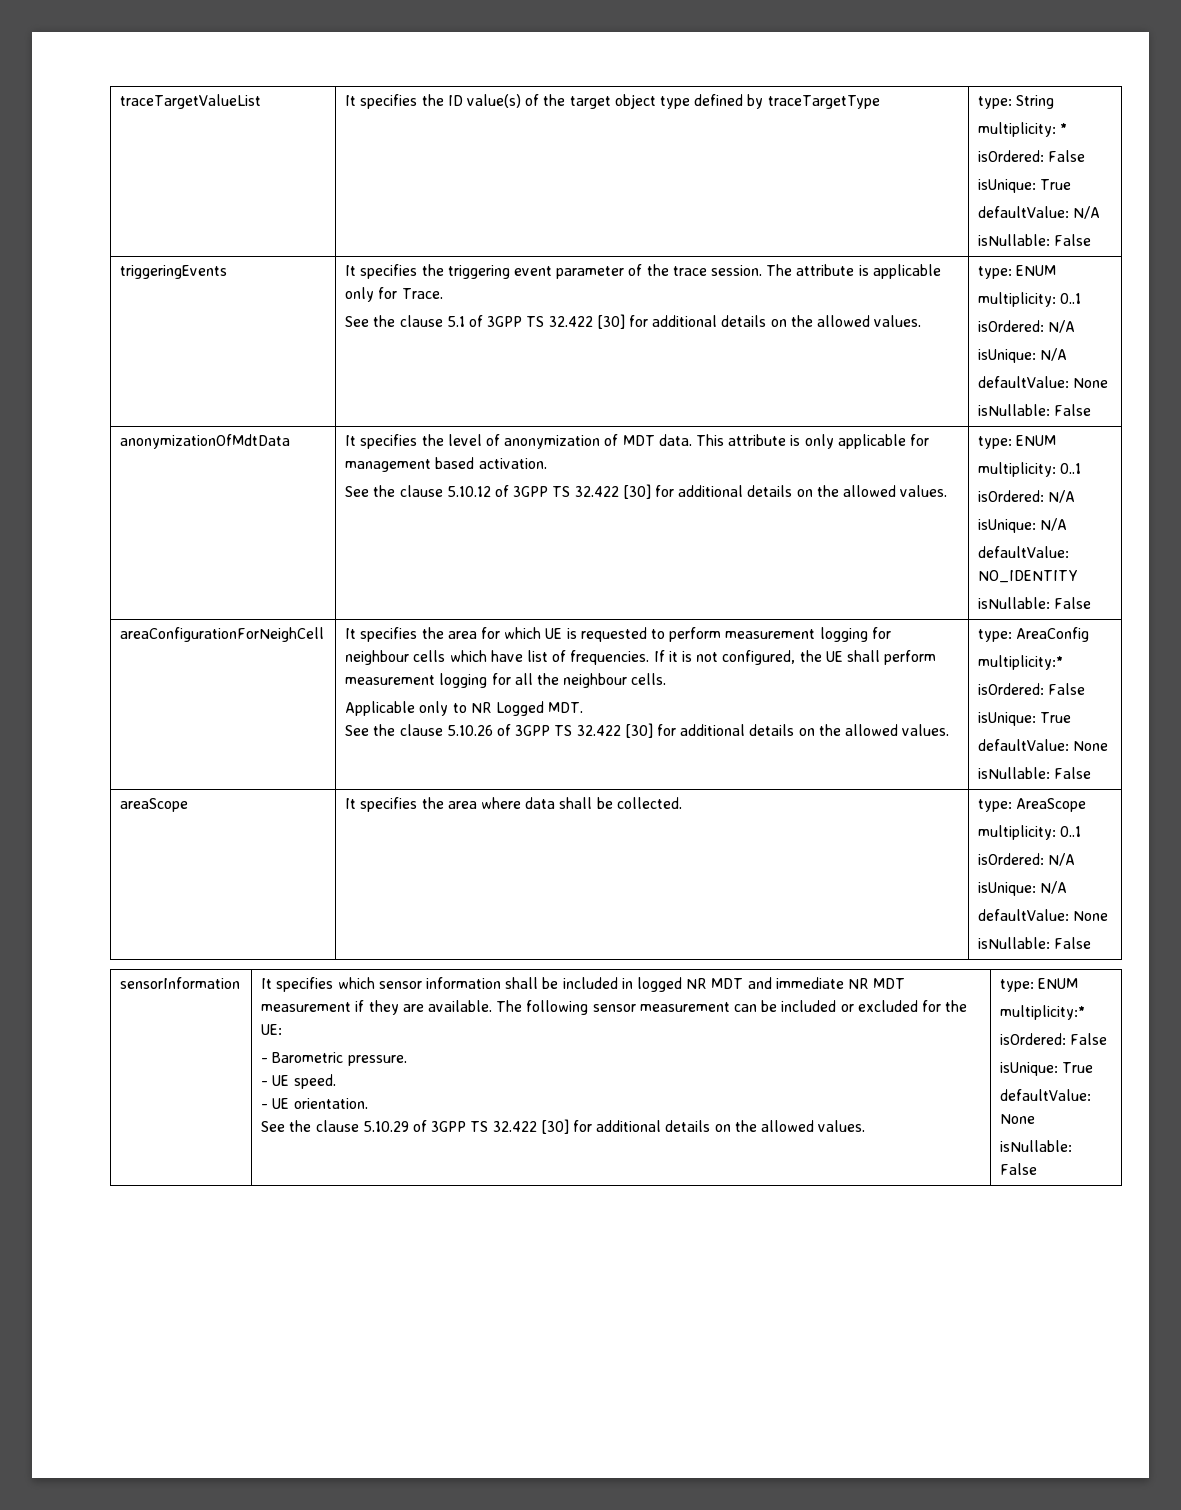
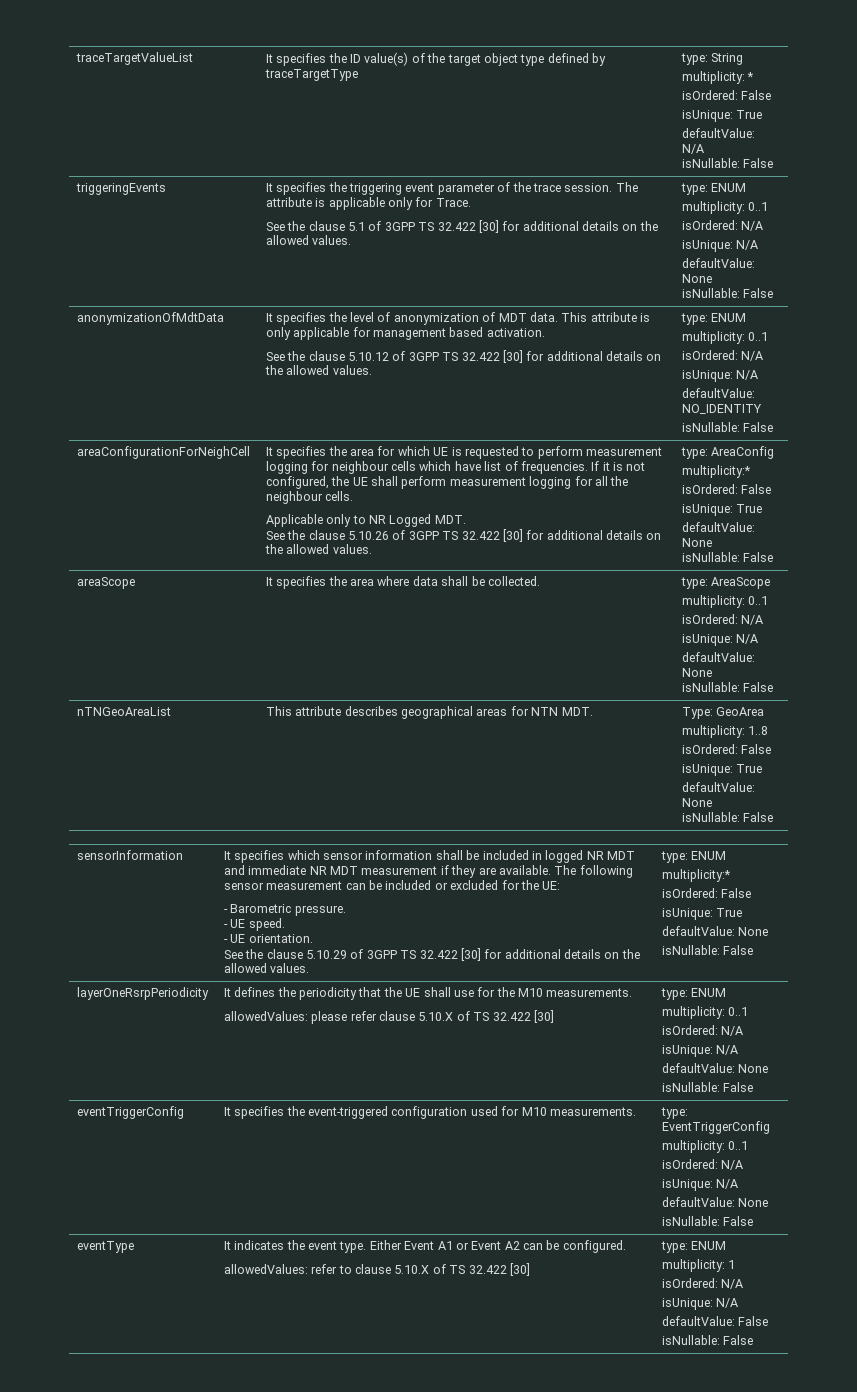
+ nTNGeoAreaList | This attribute describes geographical areas for NTN MDT. | Type: GeoArea
+ multiplicity: 1..8
+ isOrdered: False
+ isUnique: True
+ defaultValue: None
+ isNullable: False
+ layerOneRsrpPeriodicity | It defines the periodicity that the UE shall use for the M10 measurements.
+ allowedValues: please refer clause 5.10.X of TS 32.422 [30] | type: ENUM
+ multiplicity: 0..1
+ isOrdered: N/A
+ isUnique: N/A
+ defaultValue: None
+ isNullable: False
+ eventTriggerConfig | It specifies the event-triggered configuration used for M10 measurements. | type: EventTriggerConfig
+ multiplicity: 0..1
+ isOrdered: N/A
+ isUnique: N/A
+ defaultValue: None
+ isNullable: False
+ eventType | It indicates the event type. Either Event A1 or Event A2 can be configured.
+ allowedValues: refer to clause 5.10.X of TS 32.422 [30] | type: ENUM
+ multiplicity: 1
+ isOrdered: N/A
+ isUnique: N/A
+ defaultValue: False
+ isNullable: False

